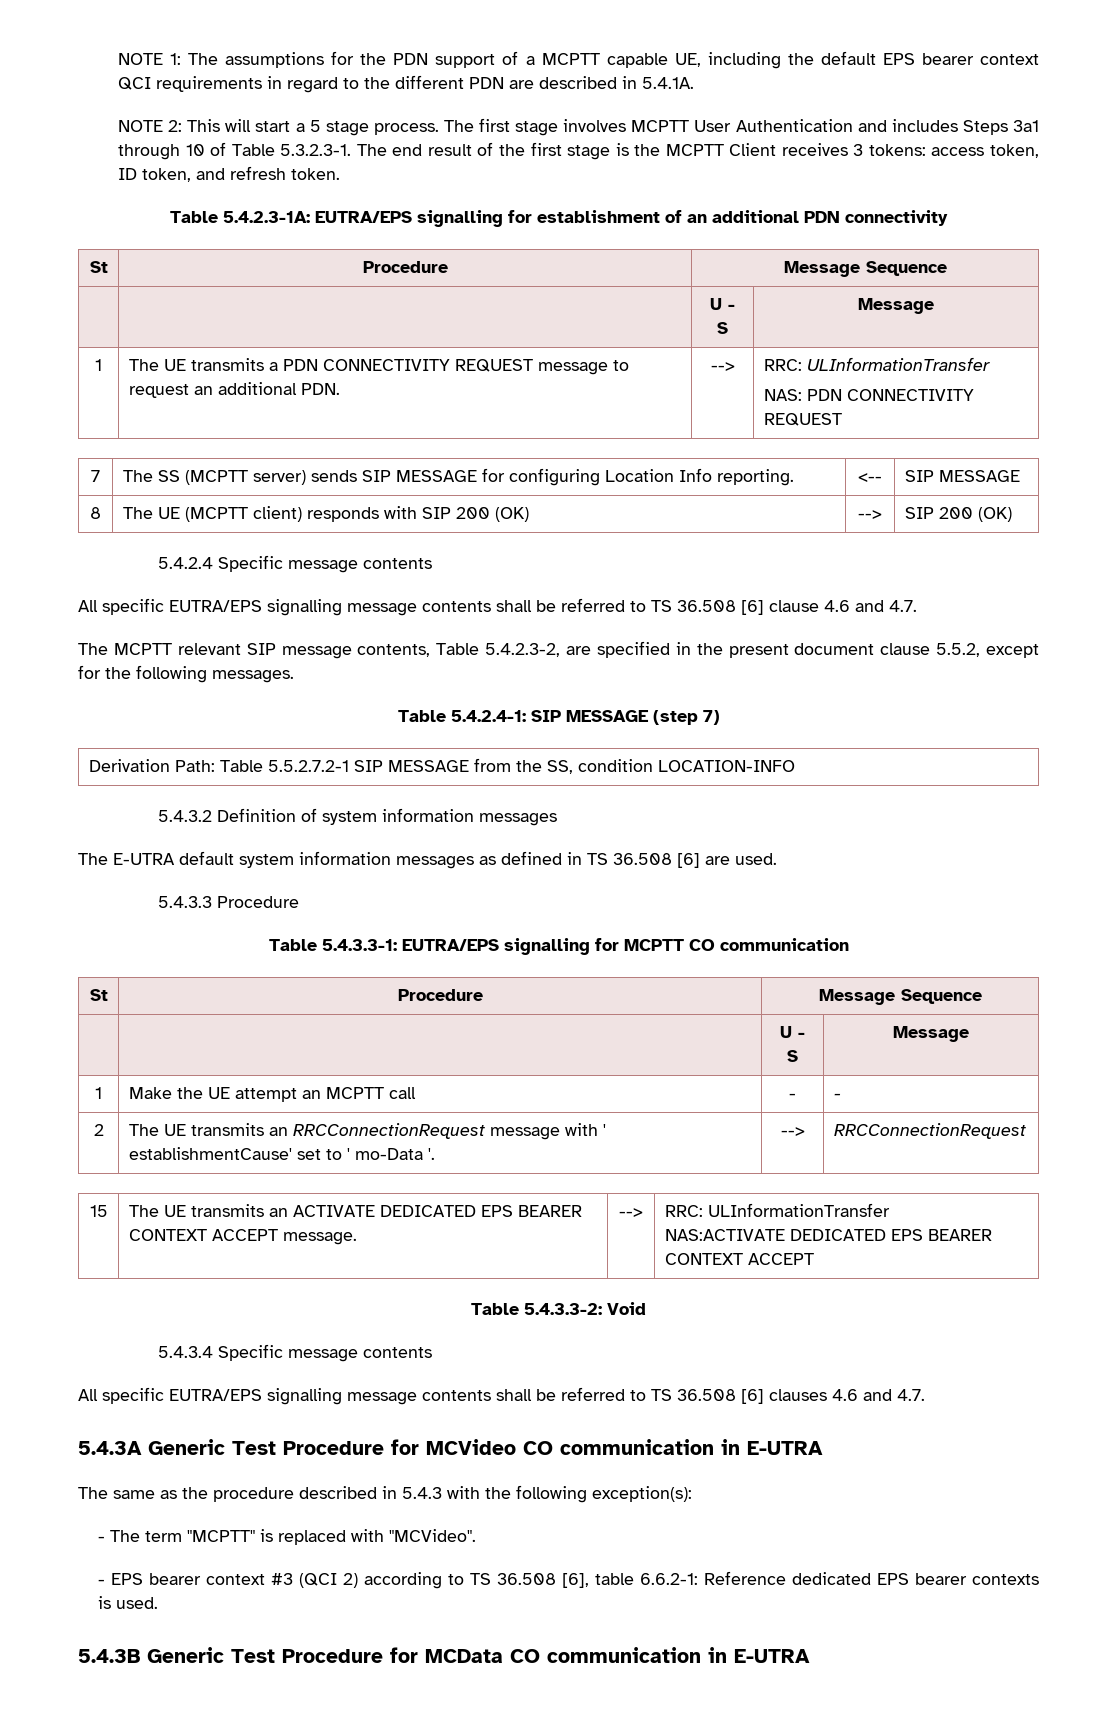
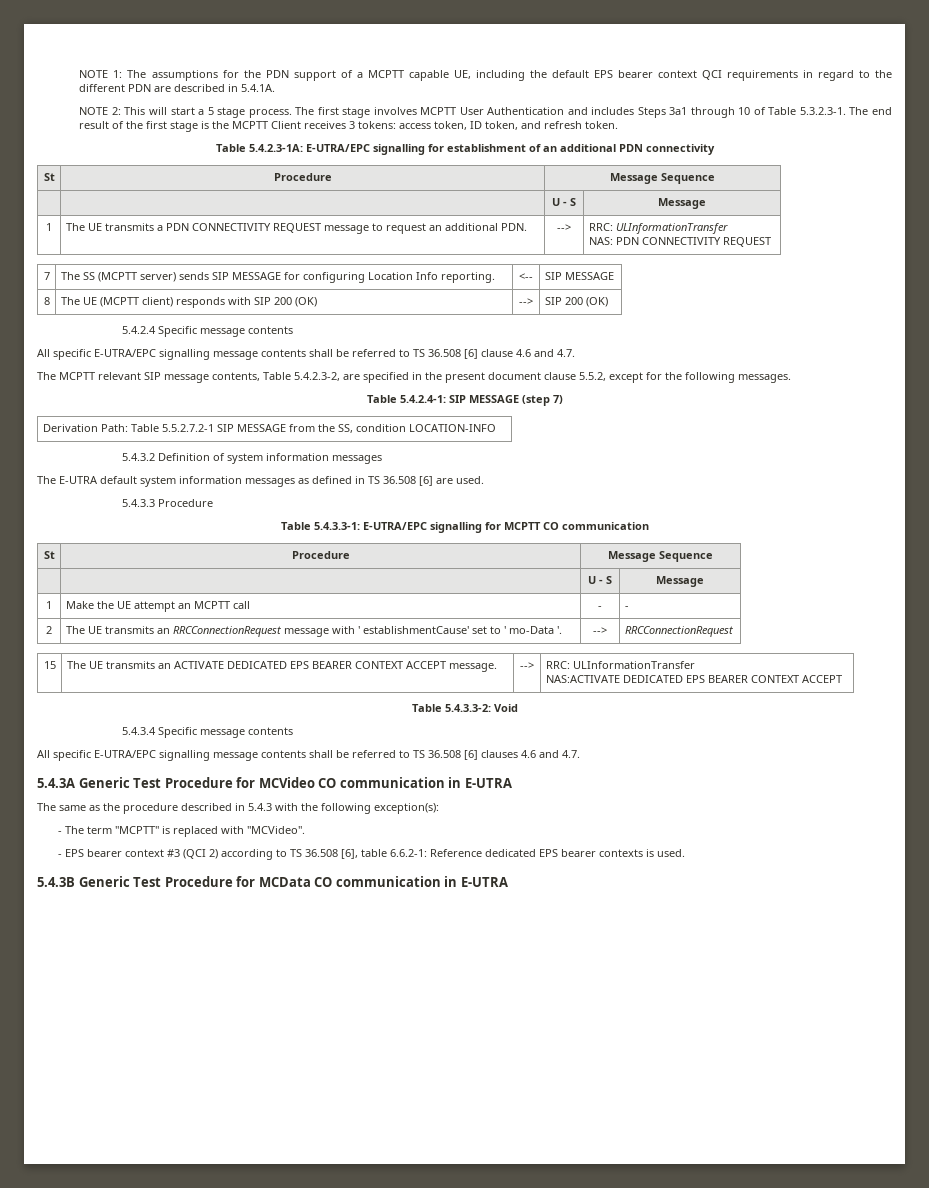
- Table 5.4.2.3-1A: EUTRA/EPS signalling for establishment of an additional PDN connectivity
+ Table 5.4.2.3-1A: E-UTRA/EPC signalling for establishment of an additional PDN connectivity
- All specific EUTRA/EPS signalling message contents shall be referred to TS 36.508 [6] clause 4.6 and 4.7.
+ All specific E-UTRA/EPC signalling message contents shall be referred to TS 36.508 [6] clause 4.6 and 4.7.
- Table 5.4.3.3-1: EUTRA/EPS signalling for MCPTT CO communication
+ Table 5.4.3.3-1: E-UTRA/EPC signalling for MCPTT CO communication
- All specific EUTRA/EPS signalling message contents shall be referred to TS 36.508 [6] clauses 4.6 and 4.7.
+ All specific E-UTRA/EPC signalling message contents shall be referred to TS 36.508 [6] clauses 4.6 and 4.7.

